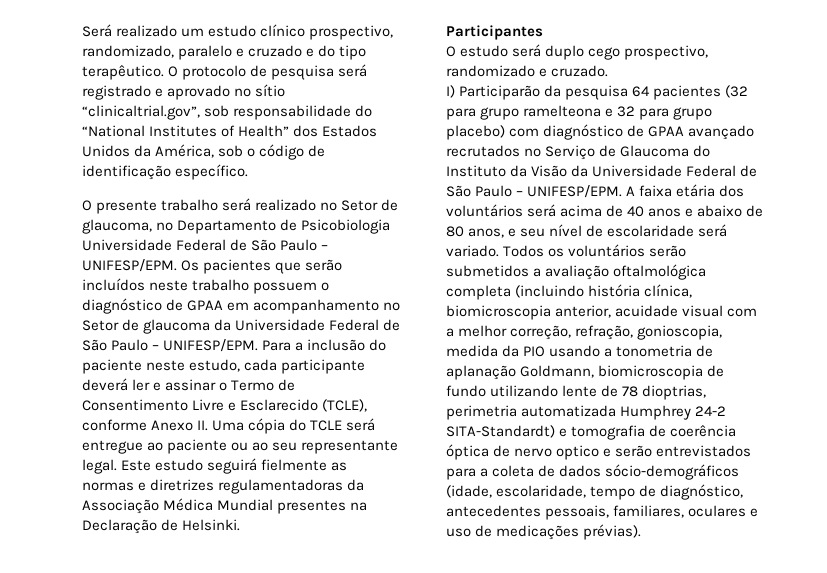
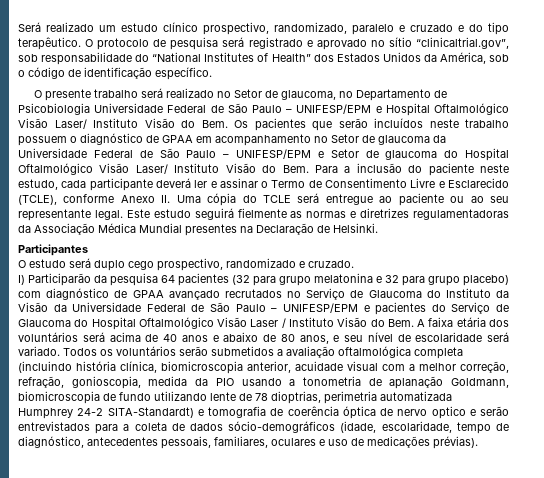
- O presente trabalho será realizado no Setor de glaucoma, no Departamento de Psicobiologia Universidade Federal de São Paulo – UNIFESP/EPM. Os pacientes que serão incluídos neste trabalho possuem o diagnóstico de GPAA em acompanhamento no Setor de glaucoma da Universidade Federal de São Paulo – UNIFESP/EPM. Para a inclusão do paciente neste estudo, cada participante deverá ler e assinar o Termo de Consentimento Livre e Esclarecido (TCLE), conforme Anexo II. Uma cópia do TCLE será entregue ao paciente ou ao seu representante legal.
+ O presente trabalho será realizado no Setor de glaucoma, no Departamento de Psicobiologia Universidade Federal de São Paulo – UNIFESP/EPM e Hospital Oftalmológico Visão Laser/ Instituto Visão do Bem. Os pacientes que serão incluídos neste trabalho possuem o diagnóstico de GPAA em acompanhamento no Setor de glaucoma da Universidade Federal de São Paulo – UNIFESP/EPM e Setor de glaucoma do Hospital Oftalmológico Visão Laser/ Instituto Visão do Bem. Para a inclusão do paciente neste estudo, cada participante deverá ler e assinar o Termo de Consentimento Livre e Esclarecido (TCLE), conforme Anexo II. Uma cópia do TCLE será entregue ao paciente ou ao seu representante legal.
- I) Participarão da pesquisa 64 pacientes (32 para grupo ramelteona e 32 para grupo placebo) com diagnóstico de GPAA avançado recrutados no Serviço de Glaucoma do Instituto da Visão da Universidade Federal de São Paulo – UNIFESP/EPM. A faixa etária dos voluntários será acima de 40 anos e abaixo de 80 anos, e seu nível de escolaridade será variado.
+ I) Participarão da pesquisa 64 pacientes (32 para grupo melatonina e 32 para grupo placebo) com diagnóstico de GPAA avançado recrutados no Serviço de Glaucoma do Instituto da Visão da Universidade Federal de São Paulo – UNIFESP/EPM e pacientes do Serviço de Glaucoma do Hospital Oftalmológico Visão Laser / Instituto Visão do Bem. A faixa etária dos voluntários será acima de 40 anos e abaixo de 80 anos, e seu nível de escolaridade será variado.

